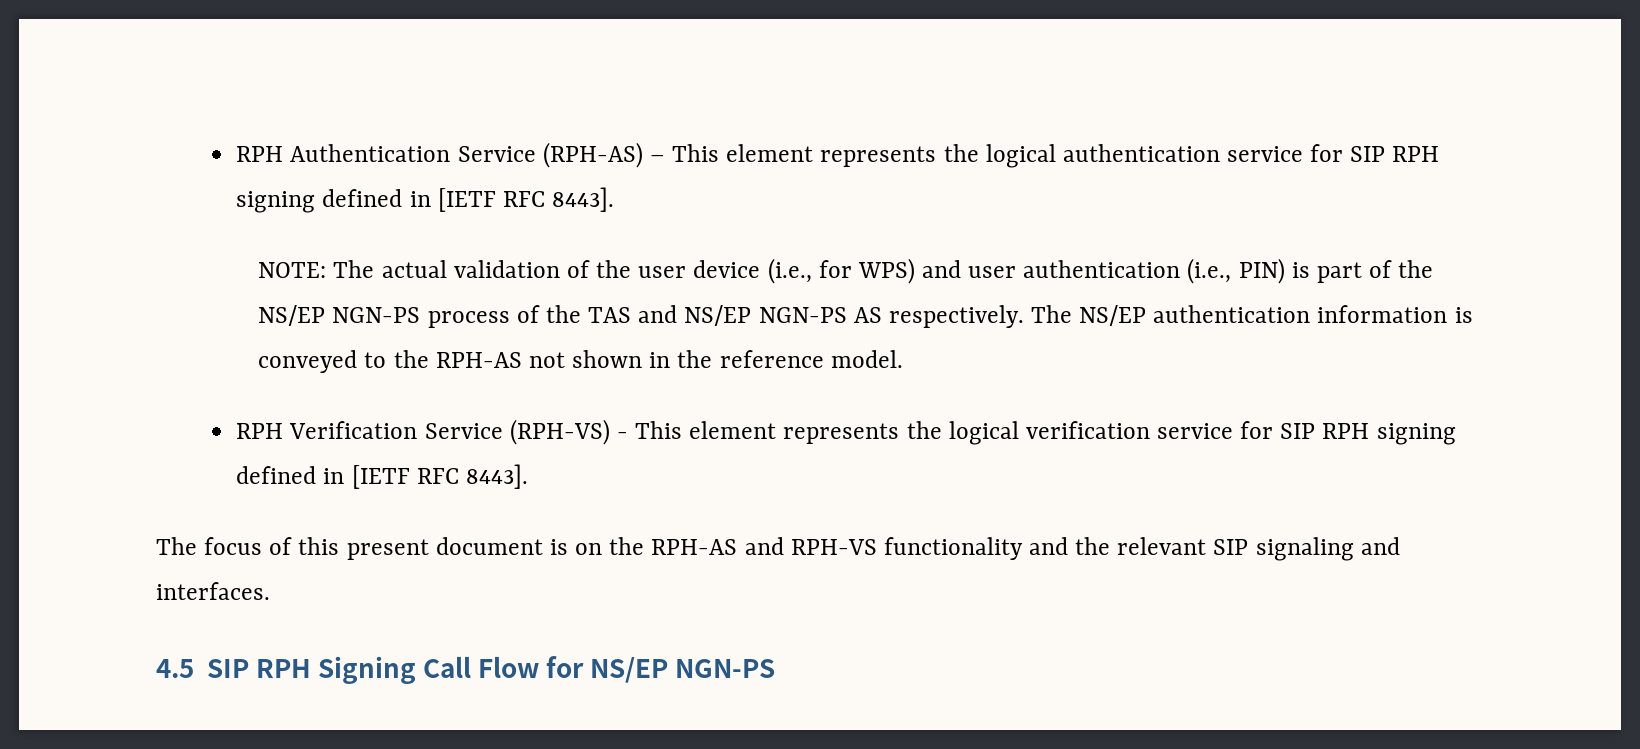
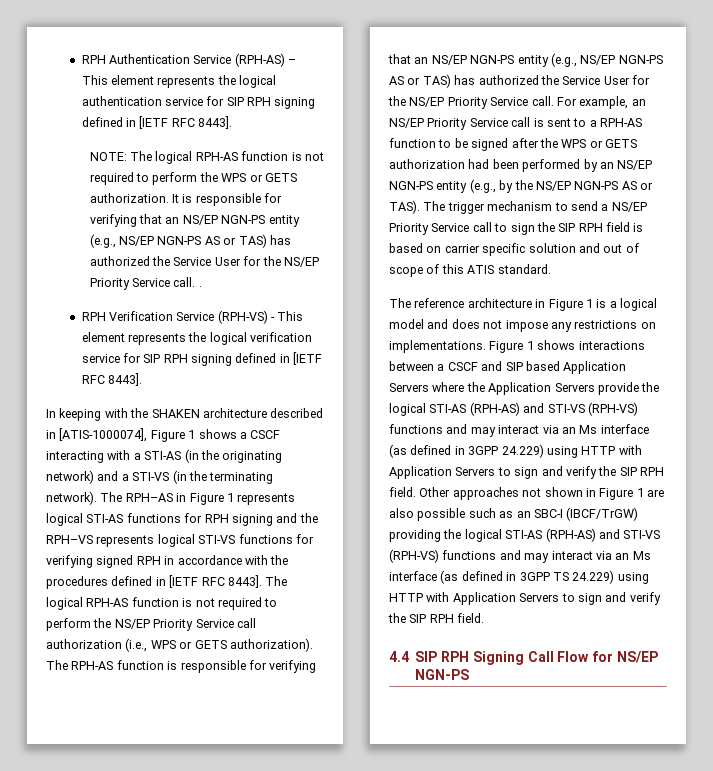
- NOTE: The actual validation of the user device (i.e., for WPS) and user authentication (i.e., PIN) is part of the NS/EP NGN-PS process of the TAS and NS/EP NGN-PS AS respectively. The NS/EP authentication information is conveyed to the RPH-AS not shown in the reference model.
+ NOTE: The logical RPH-AS function is not required to perform the WPS or GETS authorization. It is responsible for verifying that an NS/EP NGN-PS entity (e.g., NS/EP NGN-PS AS or TAS) has authorized the Service User for the NS/EP Priority Service call. .
- The focus of this present document is on the RPH-AS and RPH-VS functionality and the relevant SIP signaling and interfaces.
- 4.5 SIP RPH Signing Call Flow for NS/EP NGN-PS
+ In keeping with the SHAKEN architecture described in [ATIS-1000074], Figure 1 shows a CSCF interacting with a STI-AS (in the originating network) and a STI-VS (in the terminating network). The RPH–AS in Figure 1 represents logical STI-AS functions for RPH signing and the RPH–VS represents logical STI-VS functions for verifying signed RPH in accordance with the procedures defined in [IETF RFC 8443]. The logical RPH-AS function is not required to perform the NS/EP Priority Service call authorization (i.e., WPS or GETS authorization). The RPH-AS function is responsible for verifying that an NS/EP NGN-PS entity (e.g., NS/EP NGN-PS AS or TAS) has authorized the Service User for the NS/EP Priority Service call. For example, an NS/EP Priority Service call is sent to a RPH-AS function to be signed after the WPS or GETS authorization had been performed by an NS/EP NGN-PS entity (e.g., by the NS/EP NGN-PS AS or TAS). The trigger mechanism to send a NS/EP Priority Service call to sign the SIP RPH field is based on carrier specific solution and out of scope of this ATIS standard.
+ The reference architecture in Figure 1 is a logical model and does not impose any restrictions on implementations. Figure 1 shows interactions between a CSCF and SIP based Application Servers where the Application Servers provide the logical STI-AS (RPH-AS) and STI-VS (RPH-VS) functions and may interact via an Ms interface (as defined in 3GPP 24.229) using HTTP with Application Servers to sign and verify the SIP RPH field. Other approaches not shown in Figure 1 are also possible such as an SBC-I (IBCF/TrGW) providing the logical STI-AS (RPH-AS) and STI-VS (RPH-VS) functions and may interact via an Ms interface (as defined in 3GPP TS 24.229) using HTTP with Application Servers to sign and verify the SIP RPH field.
+ 4.4 SIP RPH Signing Call Flow for NS/EP NGN-PS

